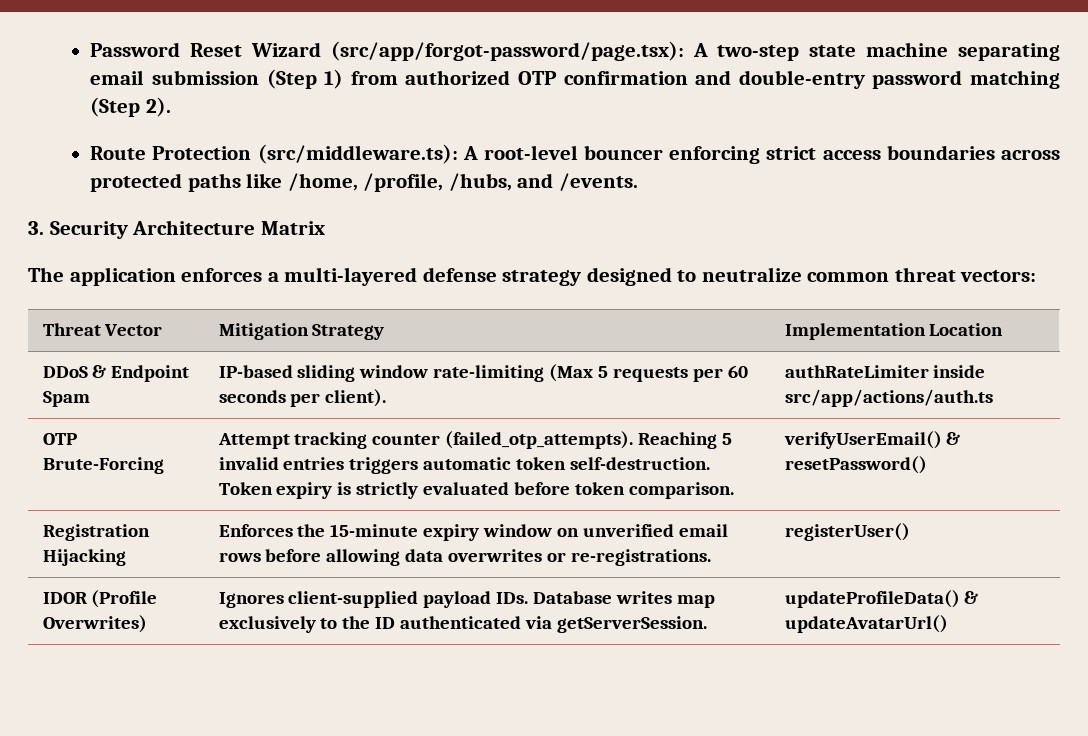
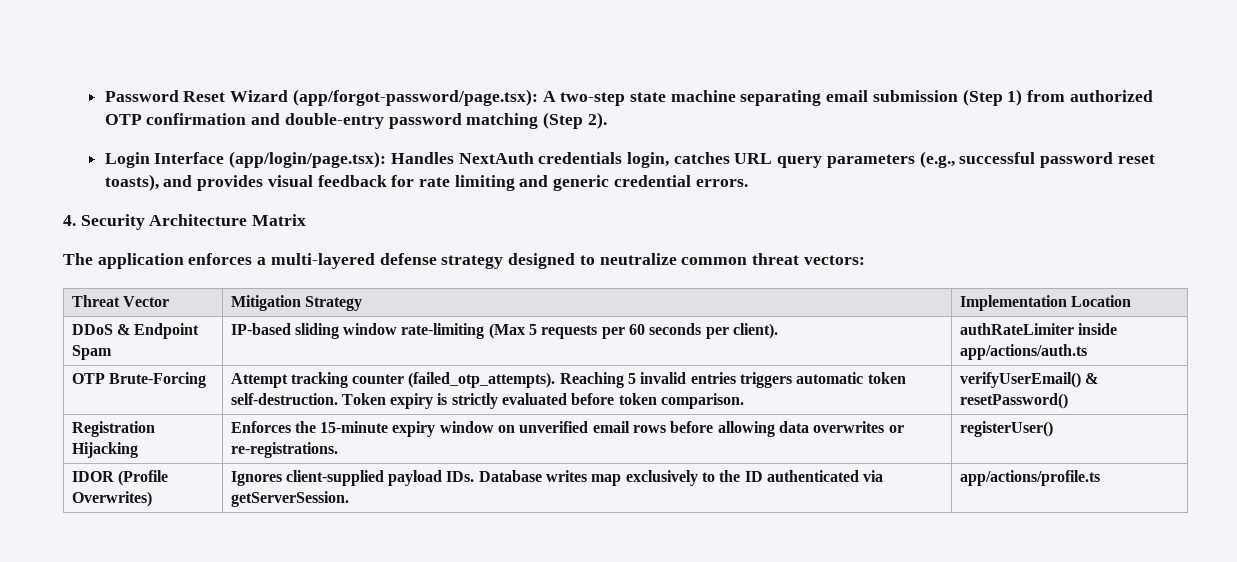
- Password Reset Wizard (src/app/forgot-password/page.tsx): A two-step state machine separating email submission (Step 1) from authorized OTP confirmation and double-entry password matching (Step 2).
+ Password Reset Wizard (app/forgot-password/page.tsx): A two-step state machine separating email submission (Step 1) from authorized OTP confirmation and double-entry password matching (Step 2).
- Route Protection (src/middleware.ts): A root-level bouncer enforcing strict access boundaries across protected paths like /home, /profile, /hubs, and /events.
- 3. Security Architecture Matrix
+ Login Interface (app/login/page.tsx): Handles NextAuth credentials login, catches URL query parameters (e.g., successful password reset toasts), and provides visual feedback for rate limiting and generic credential errors.
+ 4. Security Architecture Matrix
- DDoS & Endpoint Spam | IP-based sliding window rate-limiting (Max 5 requests per 60 seconds per client). | authRateLimiter inside src/app/actions/auth.ts
+ DDoS & Endpoint Spam | IP-based sliding window rate-limiting (Max 5 requests per 60 seconds per client). | authRateLimiter inside app/actions/auth.ts
- IDOR (Profile Overwrites) | Ignores client-supplied payload IDs. Database writes map exclusively to the ID authenticated via getServerSession. | updateProfileData() & updateAvatarUrl()
+ IDOR (Profile Overwrites) | Ignores client-supplied payload IDs. Database writes map exclusively to the ID authenticated via getServerSession. | app/actions/profile.ts

